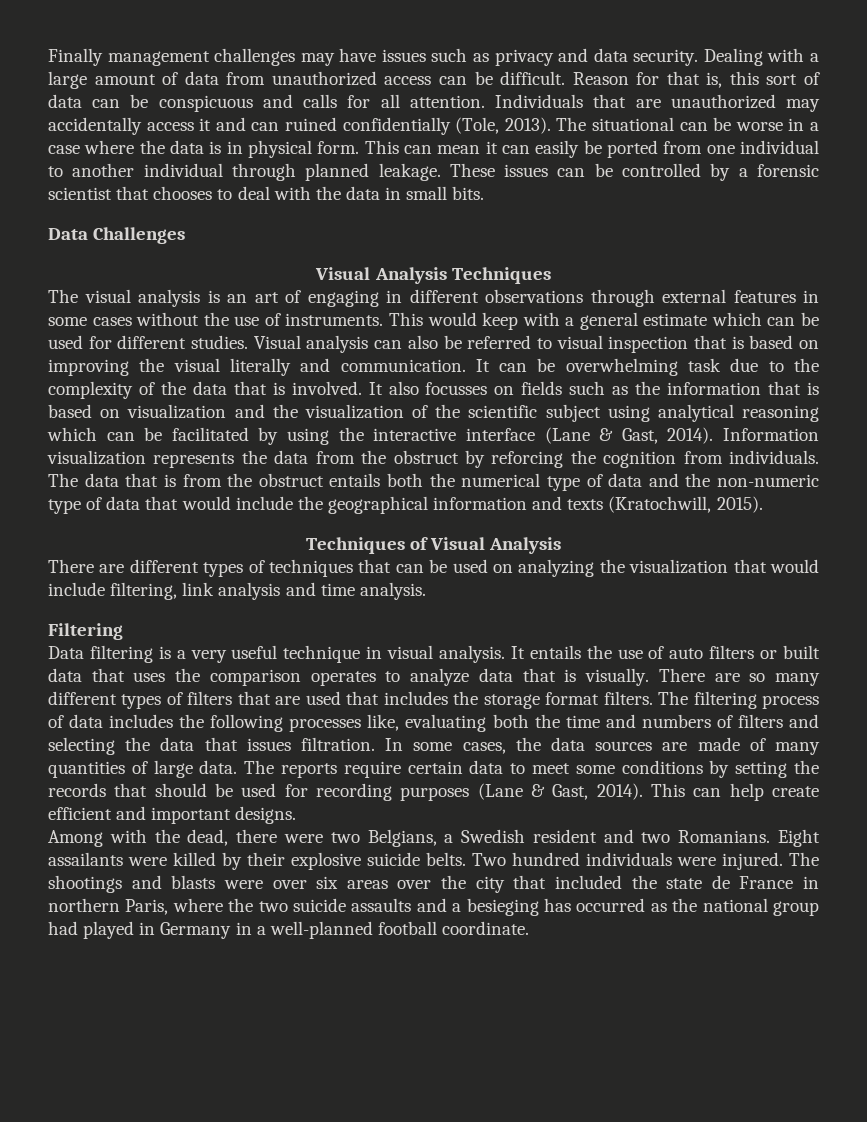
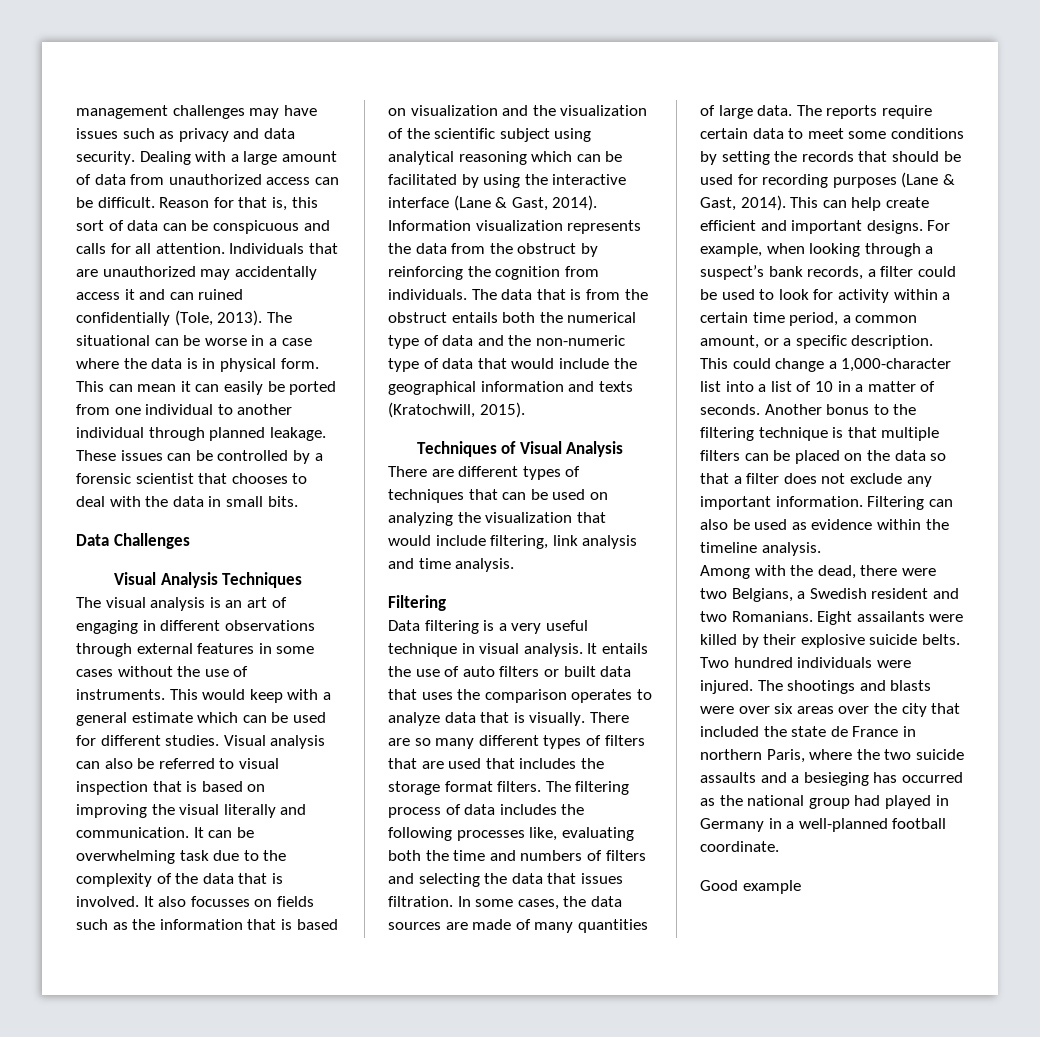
- Finally management challenges may have issues such as privacy and data security.
+ management challenges may have issues such as privacy and data security.
- Information visualization represents the data from the obstruct by reforcing the cognition from individuals.
+ Information visualization represents the data from the obstruct by reinforcing the cognition from individuals.
+ For example, when looking through a suspect’s bank records, a filter could be used to look for activity within a certain time period, a common amount, or a specific description. This could change a 1,000-character list into a list of 10 in a matter of seconds. Another bonus to the filtering technique is that multiple filters can be placed on the data so that a filter does not exclude any important information. Filtering can also be used as evidence within the timeline analysis.
+ Good example

